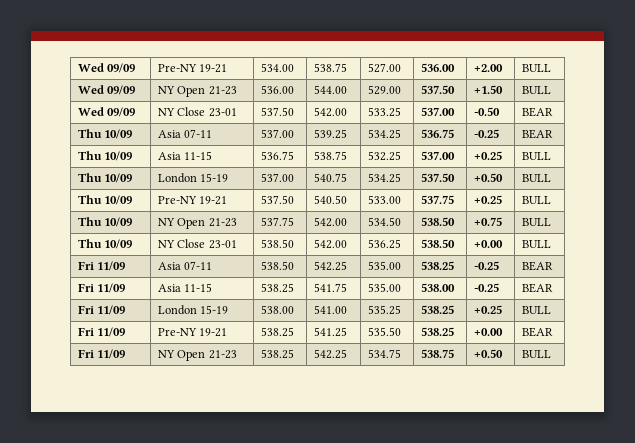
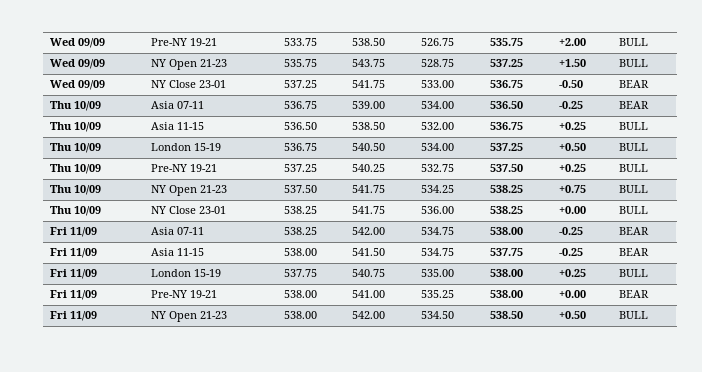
- Wed 09/09 | Pre-NY 19-21 | 534.00 | 538.75 | 527.00 | 536.00 | +2.00 | BULL
+ Wed 09/09 | Pre-NY 19-21 | 533.75 | 538.50 | 526.75 | 535.75 | +2.00 | BULL
- Wed 09/09 | NY Open 21-23 | 536.00 | 544.00 | 529.00 | 537.50 | +1.50 | BULL
+ Wed 09/09 | NY Open 21-23 | 535.75 | 543.75 | 528.75 | 537.25 | +1.50 | BULL
- Wed 09/09 | NY Close 23-01 | 537.50 | 542.00 | 533.25 | 537.00 | -0.50 | BEAR
+ Wed 09/09 | NY Close 23-01 | 537.25 | 541.75 | 533.00 | 536.75 | -0.50 | BEAR
- Thu 10/09 | Asia 07-11 | 537.00 | 539.25 | 534.25 | 536.75 | -0.25 | BEAR
+ Thu 10/09 | Asia 07-11 | 536.75 | 539.00 | 534.00 | 536.50 | -0.25 | BEAR
- Thu 10/09 | Asia 11-15 | 536.75 | 538.75 | 532.25 | 537.00 | +0.25 | BULL
+ Thu 10/09 | Asia 11-15 | 536.50 | 538.50 | 532.00 | 536.75 | +0.25 | BULL
- Thu 10/09 | London 15-19 | 537.00 | 540.75 | 534.25 | 537.50 | +0.50 | BULL
+ Thu 10/09 | London 15-19 | 536.75 | 540.50 | 534.00 | 537.25 | +0.50 | BULL
- Thu 10/09 | Pre-NY 19-21 | 537.50 | 540.50 | 533.00 | 537.75 | +0.25 | BULL
+ Thu 10/09 | Pre-NY 19-21 | 537.25 | 540.25 | 532.75 | 537.50 | +0.25 | BULL
- Thu 10/09 | NY Open 21-23 | 537.75 | 542.00 | 534.50 | 538.50 | +0.75 | BULL
+ Thu 10/09 | NY Open 21-23 | 537.50 | 541.75 | 534.25 | 538.25 | +0.75 | BULL
- Thu 10/09 | NY Close 23-01 | 538.50 | 542.00 | 536.25 | 538.50 | +0.00 | BULL
+ Thu 10/09 | NY Close 23-01 | 538.25 | 541.75 | 536.00 | 538.25 | +0.00 | BULL
- Fri 11/09 | Asia 07-11 | 538.50 | 542.25 | 535.00 | 538.25 | -0.25 | BEAR
+ Fri 11/09 | Asia 07-11 | 538.25 | 542.00 | 534.75 | 538.00 | -0.25 | BEAR
- Fri 11/09 | Asia 11-15 | 538.25 | 541.75 | 535.00 | 538.00 | -0.25 | BEAR
+ Fri 11/09 | Asia 11-15 | 538.00 | 541.50 | 534.75 | 537.75 | -0.25 | BEAR
- Fri 11/09 | London 15-19 | 538.00 | 541.00 | 535.25 | 538.25 | +0.25 | BULL
+ Fri 11/09 | London 15-19 | 537.75 | 540.75 | 535.00 | 538.00 | +0.25 | BULL
- Fri 11/09 | Pre-NY 19-21 | 538.25 | 541.25 | 535.50 | 538.25 | +0.00 | BEAR
+ Fri 11/09 | Pre-NY 19-21 | 538.00 | 541.00 | 535.25 | 538.00 | +0.00 | BEAR
- Fri 11/09 | NY Open 21-23 | 538.25 | 542.25 | 534.75 | 538.75 | +0.50 | BULL
+ Fri 11/09 | NY Open 21-23 | 538.00 | 542.00 | 534.50 | 538.50 | +0.50 | BULL

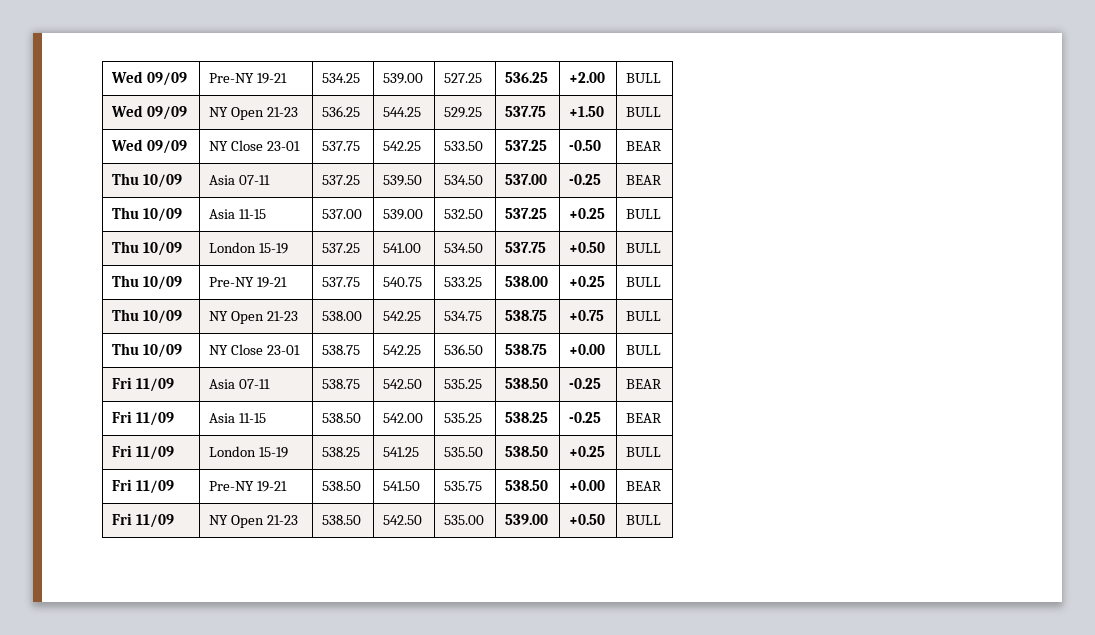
- Wed 09/09 | Pre-NY 19-21 | 533.75 | 538.50 | 526.75 | 535.75 | +2.00 | BULL
+ Wed 09/09 | Pre-NY 19-21 | 534.25 | 539.00 | 527.25 | 536.25 | +2.00 | BULL
- Wed 09/09 | NY Open 21-23 | 535.75 | 543.75 | 528.75 | 537.25 | +1.50 | BULL
+ Wed 09/09 | NY Open 21-23 | 536.25 | 544.25 | 529.25 | 537.75 | +1.50 | BULL
- Wed 09/09 | NY Close 23-01 | 537.25 | 541.75 | 533.00 | 536.75 | -0.50 | BEAR
+ Wed 09/09 | NY Close 23-01 | 537.75 | 542.25 | 533.50 | 537.25 | -0.50 | BEAR
- Thu 10/09 | Asia 07-11 | 536.75 | 539.00 | 534.00 | 536.50 | -0.25 | BEAR
+ Thu 10/09 | Asia 07-11 | 537.25 | 539.50 | 534.50 | 537.00 | -0.25 | BEAR
- Thu 10/09 | Asia 11-15 | 536.50 | 538.50 | 532.00 | 536.75 | +0.25 | BULL
+ Thu 10/09 | Asia 11-15 | 537.00 | 539.00 | 532.50 | 537.25 | +0.25 | BULL
- Thu 10/09 | London 15-19 | 536.75 | 540.50 | 534.00 | 537.25 | +0.50 | BULL
+ Thu 10/09 | London 15-19 | 537.25 | 541.00 | 534.50 | 537.75 | +0.50 | BULL
- Thu 10/09 | Pre-NY 19-21 | 537.25 | 540.25 | 532.75 | 537.50 | +0.25 | BULL
+ Thu 10/09 | Pre-NY 19-21 | 537.75 | 540.75 | 533.25 | 538.00 | +0.25 | BULL
- Thu 10/09 | NY Open 21-23 | 537.50 | 541.75 | 534.25 | 538.25 | +0.75 | BULL
+ Thu 10/09 | NY Open 21-23 | 538.00 | 542.25 | 534.75 | 538.75 | +0.75 | BULL
- Thu 10/09 | NY Close 23-01 | 538.25 | 541.75 | 536.00 | 538.25 | +0.00 | BULL
+ Thu 10/09 | NY Close 23-01 | 538.75 | 542.25 | 536.50 | 538.75 | +0.00 | BULL
- Fri 11/09 | Asia 07-11 | 538.25 | 542.00 | 534.75 | 538.00 | -0.25 | BEAR
+ Fri 11/09 | Asia 07-11 | 538.75 | 542.50 | 535.25 | 538.50 | -0.25 | BEAR
- Fri 11/09 | Asia 11-15 | 538.00 | 541.50 | 534.75 | 537.75 | -0.25 | BEAR
+ Fri 11/09 | Asia 11-15 | 538.50 | 542.00 | 535.25 | 538.25 | -0.25 | BEAR
- Fri 11/09 | London 15-19 | 537.75 | 540.75 | 535.00 | 538.00 | +0.25 | BULL
+ Fri 11/09 | London 15-19 | 538.25 | 541.25 | 535.50 | 538.50 | +0.25 | BULL
- Fri 11/09 | Pre-NY 19-21 | 538.00 | 541.00 | 535.25 | 538.00 | +0.00 | BEAR
+ Fri 11/09 | Pre-NY 19-21 | 538.50 | 541.50 | 535.75 | 538.50 | +0.00 | BEAR
- Fri 11/09 | NY Open 21-23 | 538.00 | 542.00 | 534.50 | 538.50 | +0.50 | BULL
+ Fri 11/09 | NY Open 21-23 | 538.50 | 542.50 | 535.00 | 539.00 | +0.50 | BULL

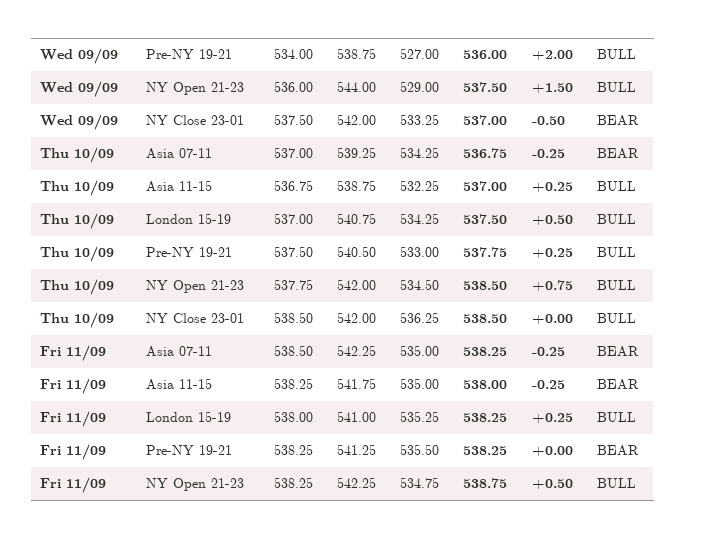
- Wed 09/09 | Pre-NY 19-21 | 534.25 | 539.00 | 527.25 | 536.25 | +2.00 | BULL
+ Wed 09/09 | Pre-NY 19-21 | 534.00 | 538.75 | 527.00 | 536.00 | +2.00 | BULL
- Wed 09/09 | NY Open 21-23 | 536.25 | 544.25 | 529.25 | 537.75 | +1.50 | BULL
+ Wed 09/09 | NY Open 21-23 | 536.00 | 544.00 | 529.00 | 537.50 | +1.50 | BULL
- Wed 09/09 | NY Close 23-01 | 537.75 | 542.25 | 533.50 | 537.25 | -0.50 | BEAR
+ Wed 09/09 | NY Close 23-01 | 537.50 | 542.00 | 533.25 | 537.00 | -0.50 | BEAR
- Thu 10/09 | Asia 07-11 | 537.25 | 539.50 | 534.50 | 537.00 | -0.25 | BEAR
+ Thu 10/09 | Asia 07-11 | 537.00 | 539.25 | 534.25 | 536.75 | -0.25 | BEAR
- Thu 10/09 | Asia 11-15 | 537.00 | 539.00 | 532.50 | 537.25 | +0.25 | BULL
+ Thu 10/09 | Asia 11-15 | 536.75 | 538.75 | 532.25 | 537.00 | +0.25 | BULL
- Thu 10/09 | London 15-19 | 537.25 | 541.00 | 534.50 | 537.75 | +0.50 | BULL
+ Thu 10/09 | London 15-19 | 537.00 | 540.75 | 534.25 | 537.50 | +0.50 | BULL
- Thu 10/09 | Pre-NY 19-21 | 537.75 | 540.75 | 533.25 | 538.00 | +0.25 | BULL
+ Thu 10/09 | Pre-NY 19-21 | 537.50 | 540.50 | 533.00 | 537.75 | +0.25 | BULL
- Thu 10/09 | NY Open 21-23 | 538.00 | 542.25 | 534.75 | 538.75 | +0.75 | BULL
+ Thu 10/09 | NY Open 21-23 | 537.75 | 542.00 | 534.50 | 538.50 | +0.75 | BULL
- Thu 10/09 | NY Close 23-01 | 538.75 | 542.25 | 536.50 | 538.75 | +0.00 | BULL
+ Thu 10/09 | NY Close 23-01 | 538.50 | 542.00 | 536.25 | 538.50 | +0.00 | BULL
- Fri 11/09 | Asia 07-11 | 538.75 | 542.50 | 535.25 | 538.50 | -0.25 | BEAR
+ Fri 11/09 | Asia 07-11 | 538.50 | 542.25 | 535.00 | 538.25 | -0.25 | BEAR
- Fri 11/09 | Asia 11-15 | 538.50 | 542.00 | 535.25 | 538.25 | -0.25 | BEAR
+ Fri 11/09 | Asia 11-15 | 538.25 | 541.75 | 535.00 | 538.00 | -0.25 | BEAR
- Fri 11/09 | London 15-19 | 538.25 | 541.25 | 535.50 | 538.50 | +0.25 | BULL
+ Fri 11/09 | London 15-19 | 538.00 | 541.00 | 535.25 | 538.25 | +0.25 | BULL
- Fri 11/09 | Pre-NY 19-21 | 538.50 | 541.50 | 535.75 | 538.50 | +0.00 | BEAR
+ Fri 11/09 | Pre-NY 19-21 | 538.25 | 541.25 | 535.50 | 538.25 | +0.00 | BEAR
- Fri 11/09 | NY Open 21-23 | 538.50 | 542.50 | 535.00 | 539.00 | +0.50 | BULL
+ Fri 11/09 | NY Open 21-23 | 538.25 | 542.25 | 534.75 | 538.75 | +0.50 | BULL

